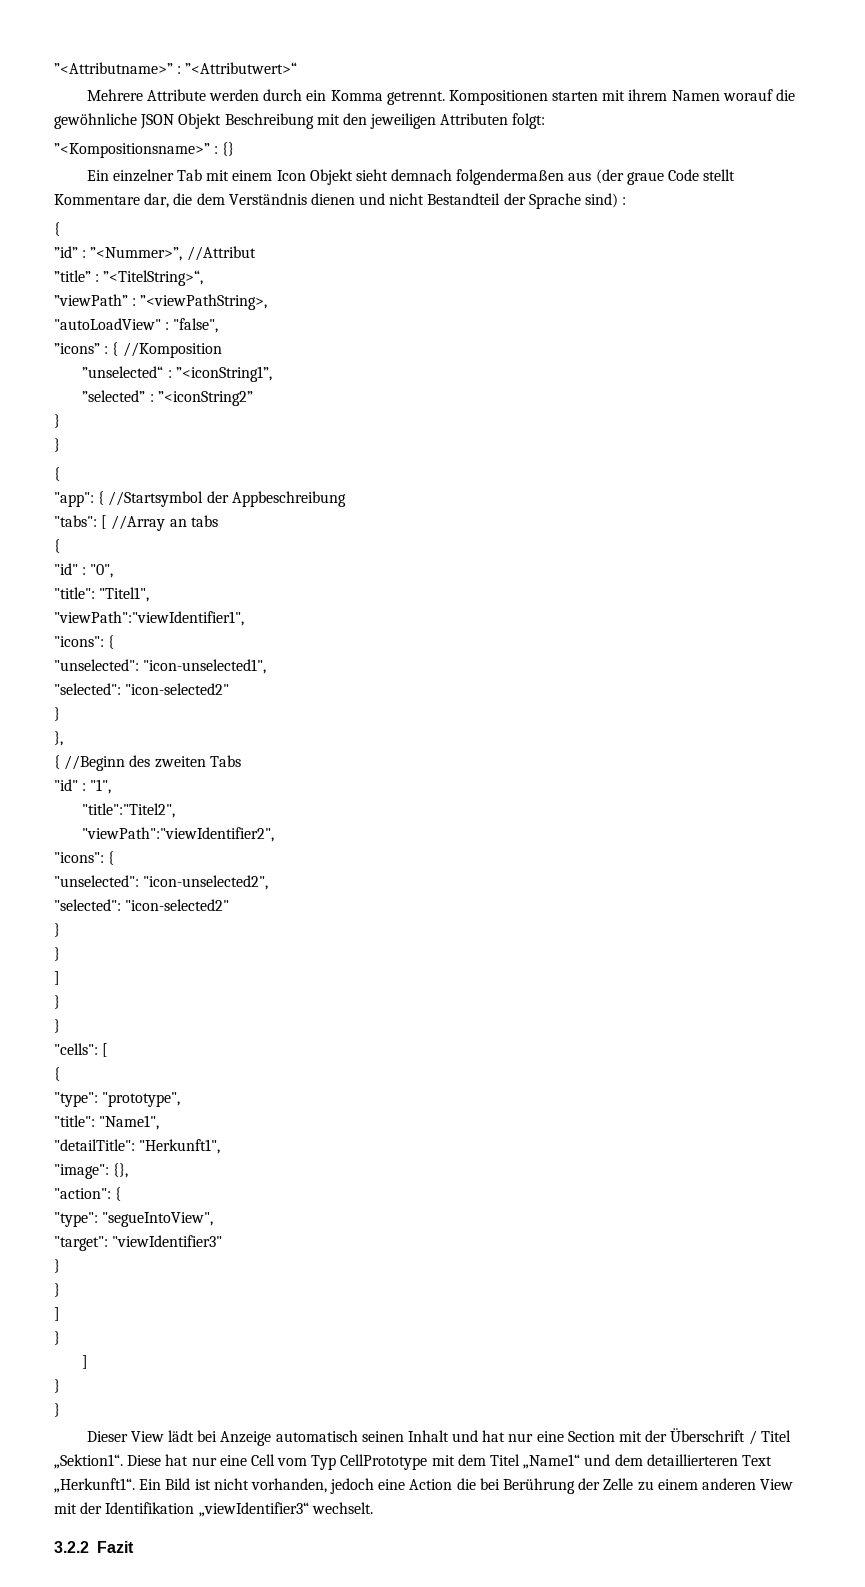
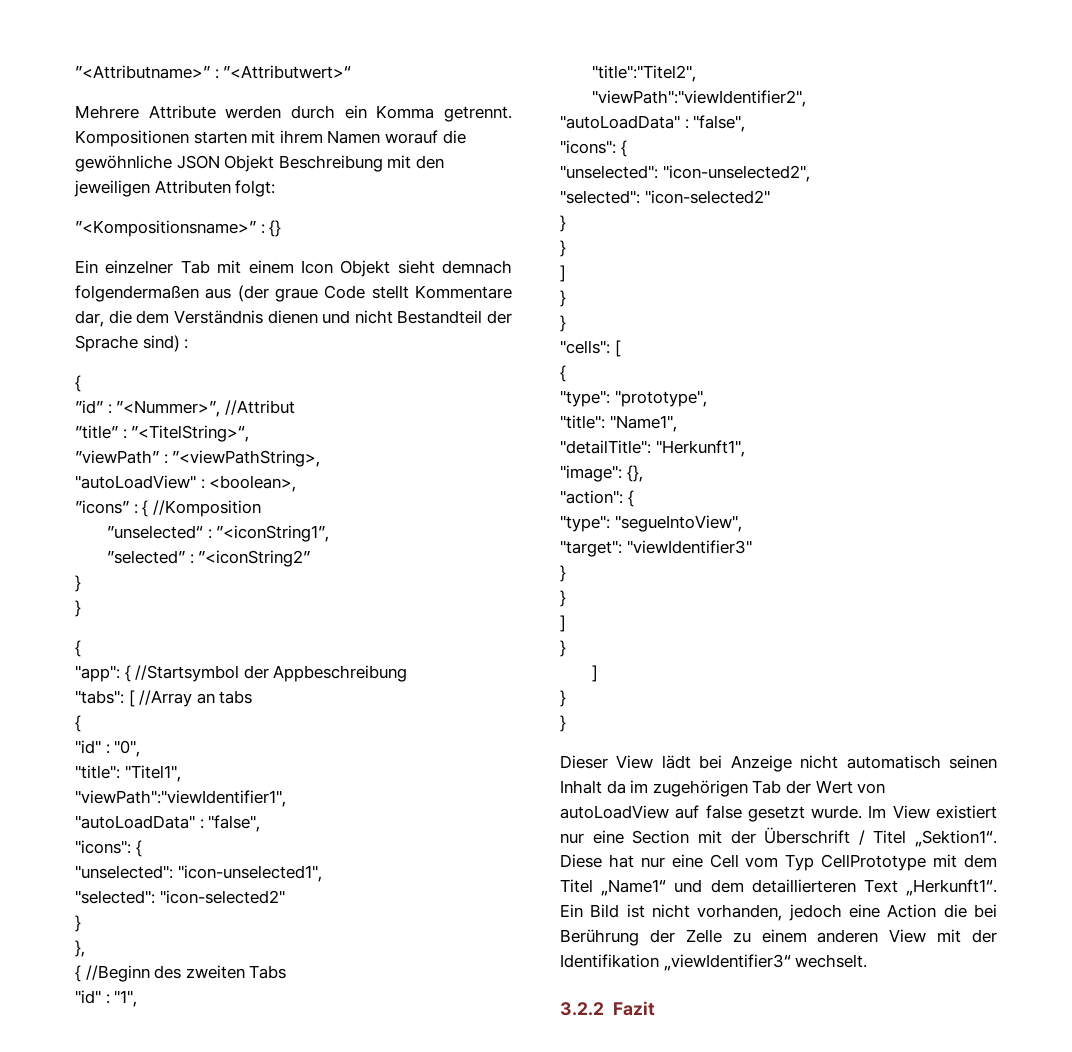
- "autoLoadView" : "false",
+ "autoLoadView" : <boolean>,
  "viewPath":"viewIdentifier1",
+ "autoLoadData" : "false",
  "viewPath":"viewIdentifier2",
+ "autoLoadData" : "false",
- Dieser View lädt bei Anzeige automatisch seinen Inhalt und hat nur eine Section mit der Überschrift / Titel „Sektion1“.
+ Dieser View lädt bei Anzeige nicht automatisch seinen Inhalt da im zugehörigen Tab der Wert von autoLoadView auf false gesetzt wurde. Im View existiert nur eine Section mit der Überschrift / Titel „Sektion1“.

